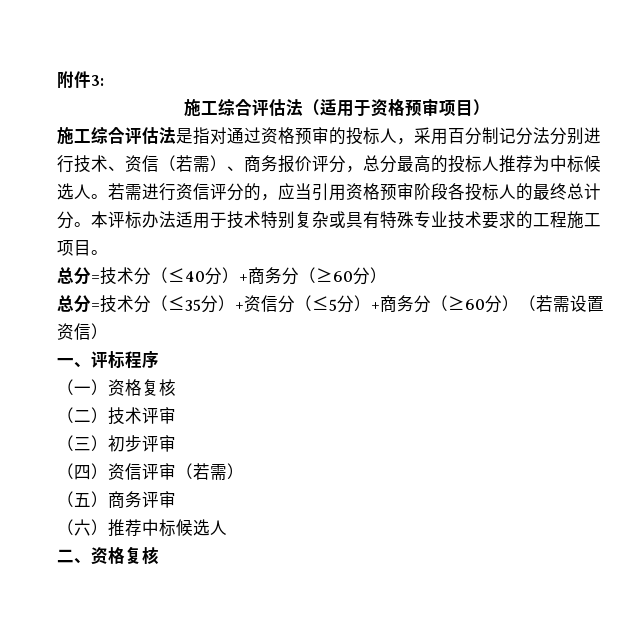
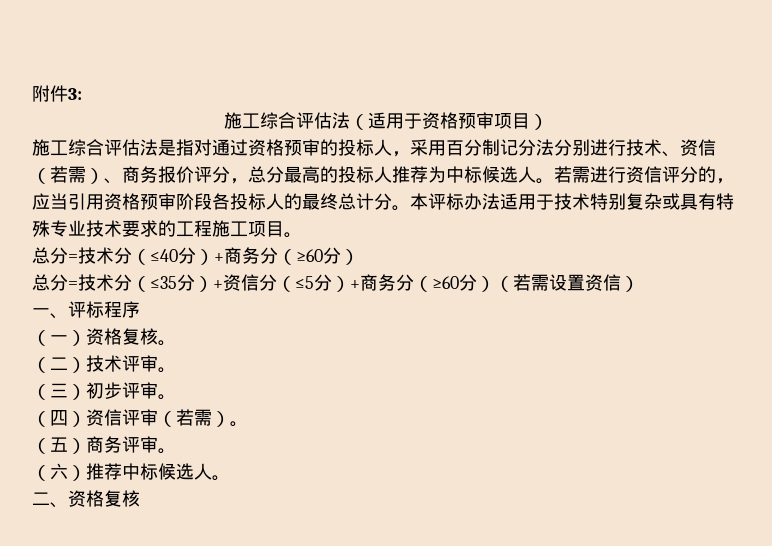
- （一）资格复核
+ （一）资格复核。
- （二）技术评审
+ （二）技术评审。
- （三）初步评审
+ （三）初步评审。
- （四）资信评审（若需）
+ （四）资信评审（若需）。
- （五）商务评审
+ （五）商务评审。
- （六）推荐中标候选人
+ （六）推荐中标候选人。

